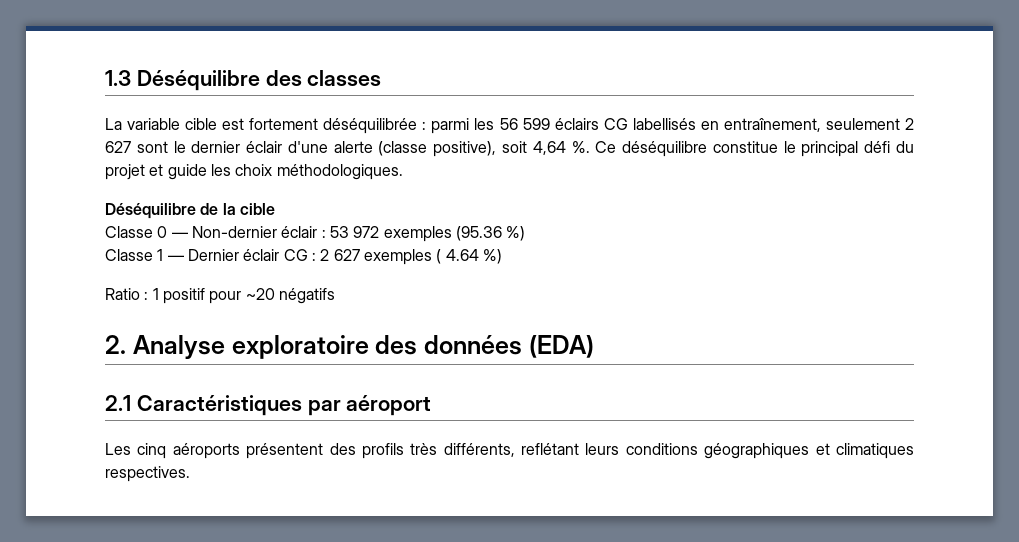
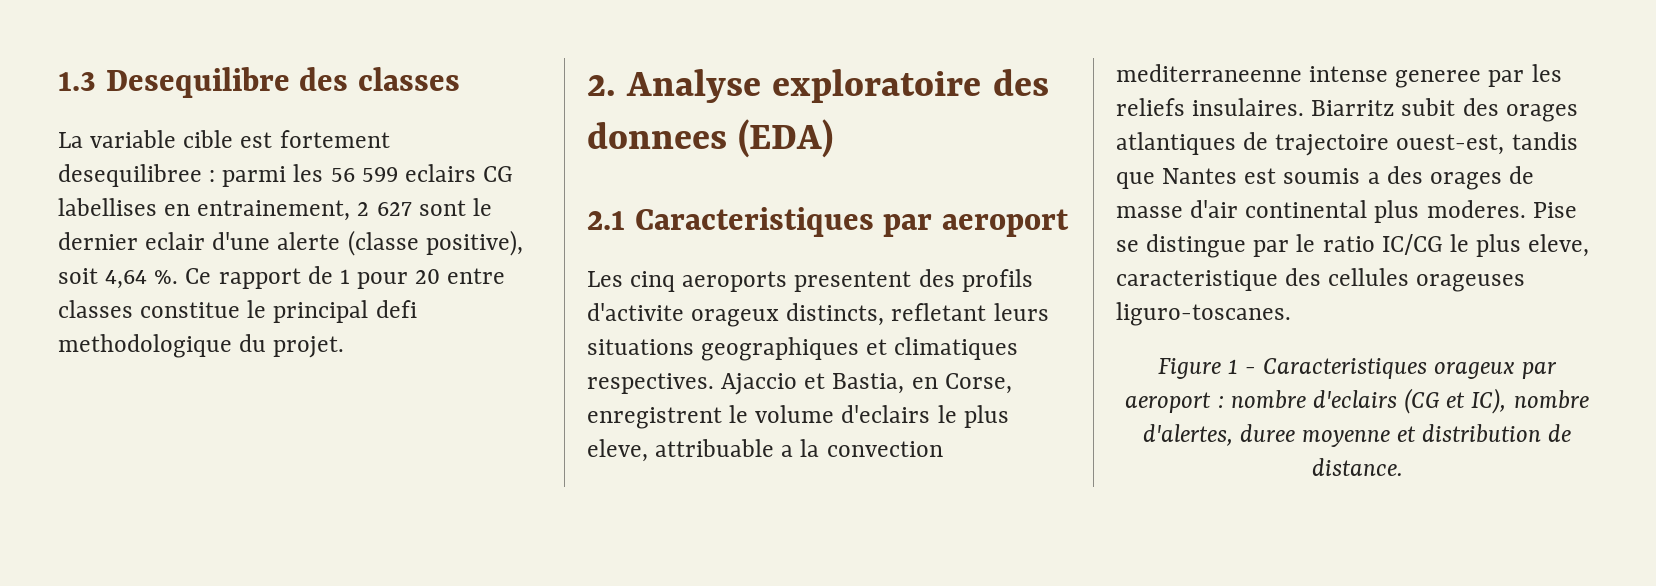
- 1.3 Déséquilibre des classes
+ 1.3 Desequilibre des classes
- La variable cible est fortement déséquilibrée : parmi les 56 599 éclairs CG labellisés en entraînement, seulement 2 627 sont le dernier éclair d'une alerte (classe positive), soit 4,64 %.
+ La variable cible est fortement desequilibree : parmi les 56 599 eclairs CG labellises en entrainement, 2 627 sont le dernier eclair d'une alerte (classe positive), soit 4,64 %.
- Ce déséquilibre constitue le principal défi du projet et guide les choix méthodologiques.
- Déséquilibre de la cible
- Classe 0 — Non-dernier éclair : 53 972 exemples (95.36 %)
- Classe 1 — Dernier éclair CG : 2 627 exemples ( 4.64 %)
- Ratio : 1 positif pour ~20 négatifs
+ Ce rapport de 1 pour 20 entre classes constitue le principal defi methodologique du projet.
- 2. Analyse exploratoire des données (EDA)
+ 2. Analyse exploratoire des donnees (EDA)
- 2.1 Caractéristiques par aéroport
+ 2.1 Caracteristiques par aeroport
- Les cinq aéroports présentent des profils très différents, reflétant leurs conditions géographiques et climatiques respectives.
+ Les cinq aeroports presentent des profils d'activite orageux distincts, refletant leurs situations geographiques et climatiques respectives. Ajaccio et Bastia, en Corse, enregistrent le volume d'eclairs le plus eleve, attribuable a la convection mediterraneenne intense generee par les reliefs insulaires. Biarritz subit des orages atlantiques de trajectoire ouest-est, tandis que Nantes est soumis a des orages de masse d'air continental plus moderes. Pise se distingue par le ratio IC/CG le plus eleve, caracteristique des cellules orageuses liguro-toscanes.
+ Figure 1 - Caracteristiques orageux par aeroport : nombre d'eclairs (CG et IC), nombre d'alertes, duree moyenne et distribution de distance.

